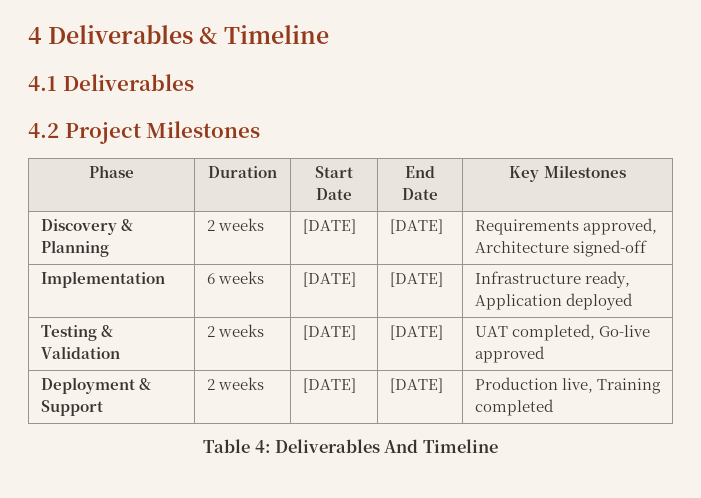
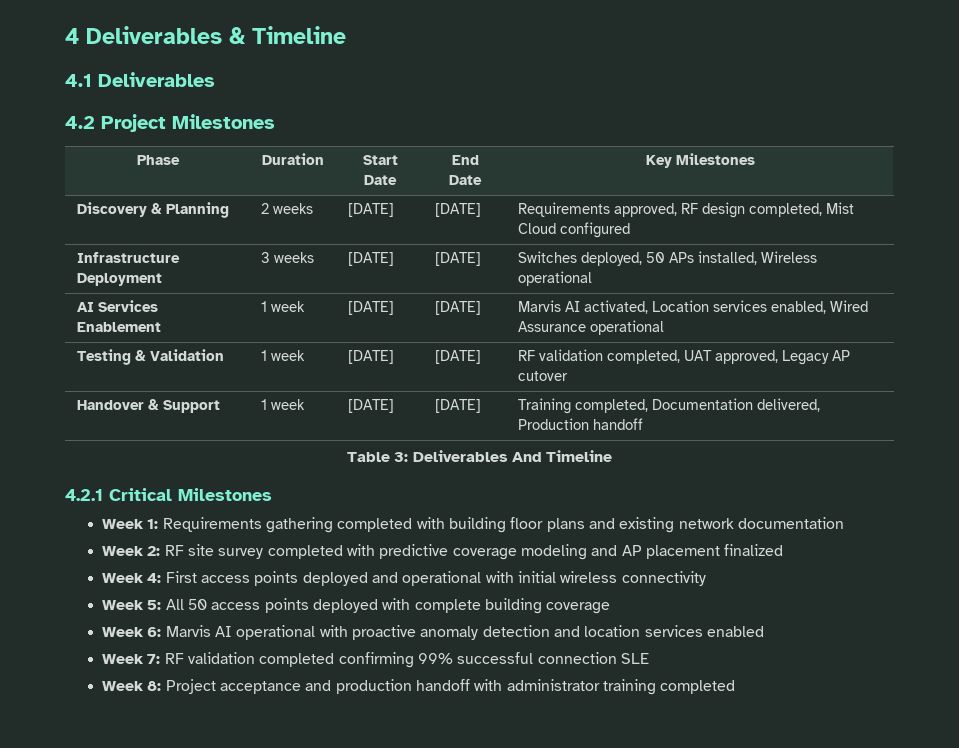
- Discovery & Planning | 2 weeks | [DATE] | [DATE] | Requirements approved, Architecture signed-off
- Implementation | 6 weeks | [DATE] | [DATE] | Infrastructure ready, Application deployed
+ Discovery & Planning | 2 weeks | [DATE] | [DATE] | Requirements approved, RF design completed, Mist Cloud configured
+ Infrastructure Deployment | 3 weeks | [DATE] | [DATE] | Switches deployed, 50 APs installed, Wireless operational
+ AI Services Enablement | 1 week | [DATE] | [DATE] | Marvis AI activated, Location services enabled, Wired Assurance operational
- Testing & Validation | 2 weeks | [DATE] | [DATE] | UAT completed, Go-live approved
- Deployment & Support | 2 weeks | [DATE] | [DATE] | Production live, Training completed
+ Testing & Validation | 1 week | [DATE] | [DATE] | RF validation completed, UAT approved, Legacy AP cutover
+ Handover & Support | 1 week | [DATE] | [DATE] | Training completed, Documentation delivered, Production handoff
- Table 4: Deliverables And Timeline
+ Table 3: Deliverables And Timeline
+ 4.2.1 Critical Milestones
+ Week 1: Requirements gathering completed with building floor plans and existing network documentation
+ Week 2: RF site survey completed with predictive coverage modeling and AP placement finalized
+ Week 4: First access points deployed and operational with initial wireless connectivity
+ Week 5: All 50 access points deployed with complete building coverage
+ Week 6: Marvis AI operational with proactive anomaly detection and location services enabled
+ Week 7: RF validation completed confirming 99% successful connection SLE
+ Week 8: Project acceptance and production handoff with administrator training completed

